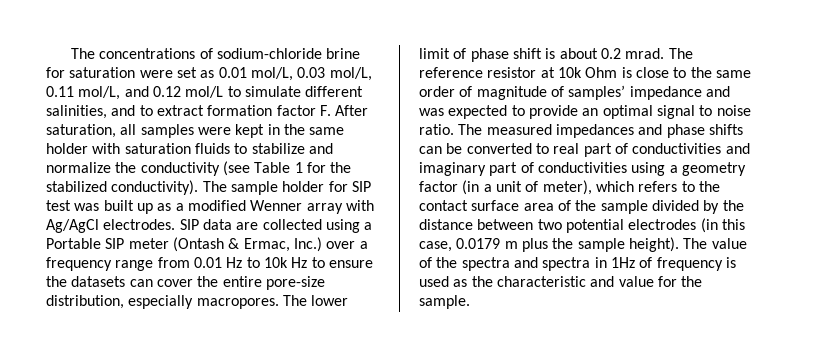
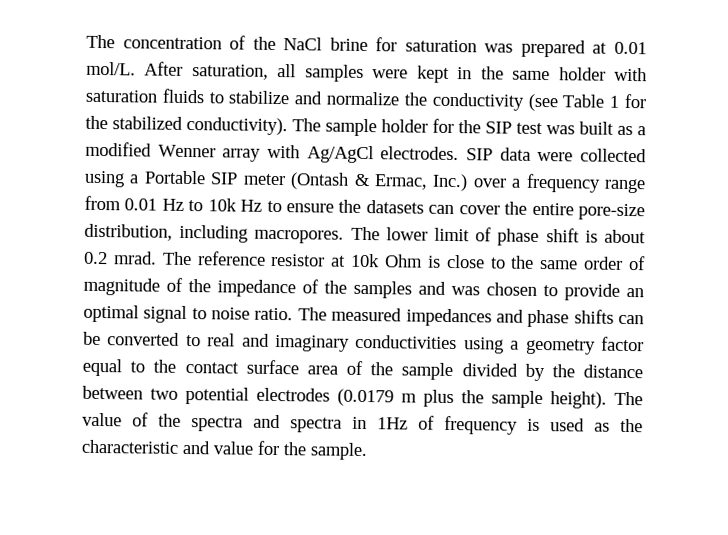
- The concentrations of sodium-chloride brine for saturation were set as 0.01 mol/L, 0.03 mol/L, 0.11 mol/L, and 0.12 mol/L to simulate different salinities, and to extract formation factor F. After saturation, all samples were kept in the same holder with saturation fluids to stabilize and normalize the conductivity (see Table 1 for the stabilized conductivity).
+ The concentration of the NaCl brine for saturation was prepared at 0.01 mol/L. After saturation, all samples were kept in the same holder with saturation fluids to stabilize and normalize the conductivity (see Table 1 for the stabilized conductivity).
- The sample holder for SIP test was built up as a modified Wenner array with Ag/AgCl electrodes.
+ The sample holder for the SIP test was built as a modified Wenner array with Ag/AgCl electrodes.
- SIP data are collected using a Portable SIP meter (Ontash & Ermac, Inc.) over a frequency range from 0.01 Hz to 10k Hz to ensure the datasets can cover the entire pore-size distribution, especially macropores.
+ SIP data were collected using a Portable SIP meter (Ontash & Ermac, Inc.) over a frequency range from 0.01 Hz to 10k Hz to ensure the datasets can cover the entire pore-size distribution, including macropores.
- The reference resistor at 10k Ohm is close to the same order of magnitude of samples’ impedance and was expected to provide an optimal signal to noise ratio.
+ The reference resistor at 10k Ohm is close to the same order of magnitude of the impedance of the samples and was chosen to provide an optimal signal to noise ratio.
- The measured impedances and phase shifts can be converted to real part of conductivities and imaginary part of conductivities using a geometry factor (in a unit of meter), which refers to the contact surface area of the sample divided by the distance between two potential electrodes (in this case, 0.0179 m plus the sample height).
+ The measured impedances and phase shifts can be converted to real and imaginary conductivities using a geometry factor equal to the contact surface area of the sample divided by the distance between two potential electrodes (0.0179 m plus the sample height).

